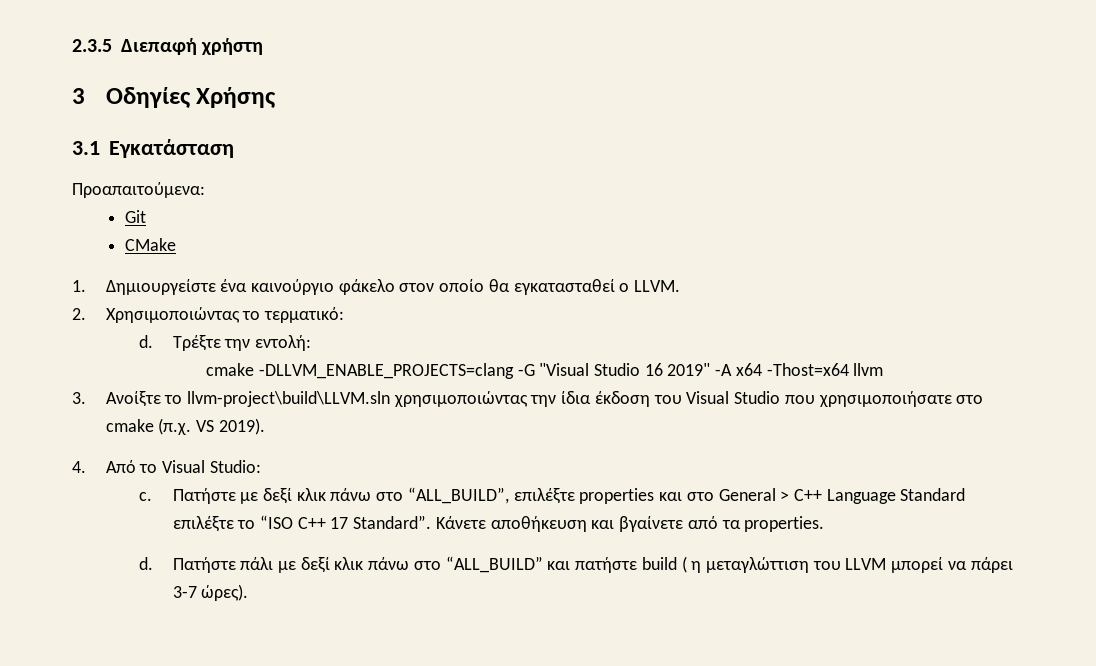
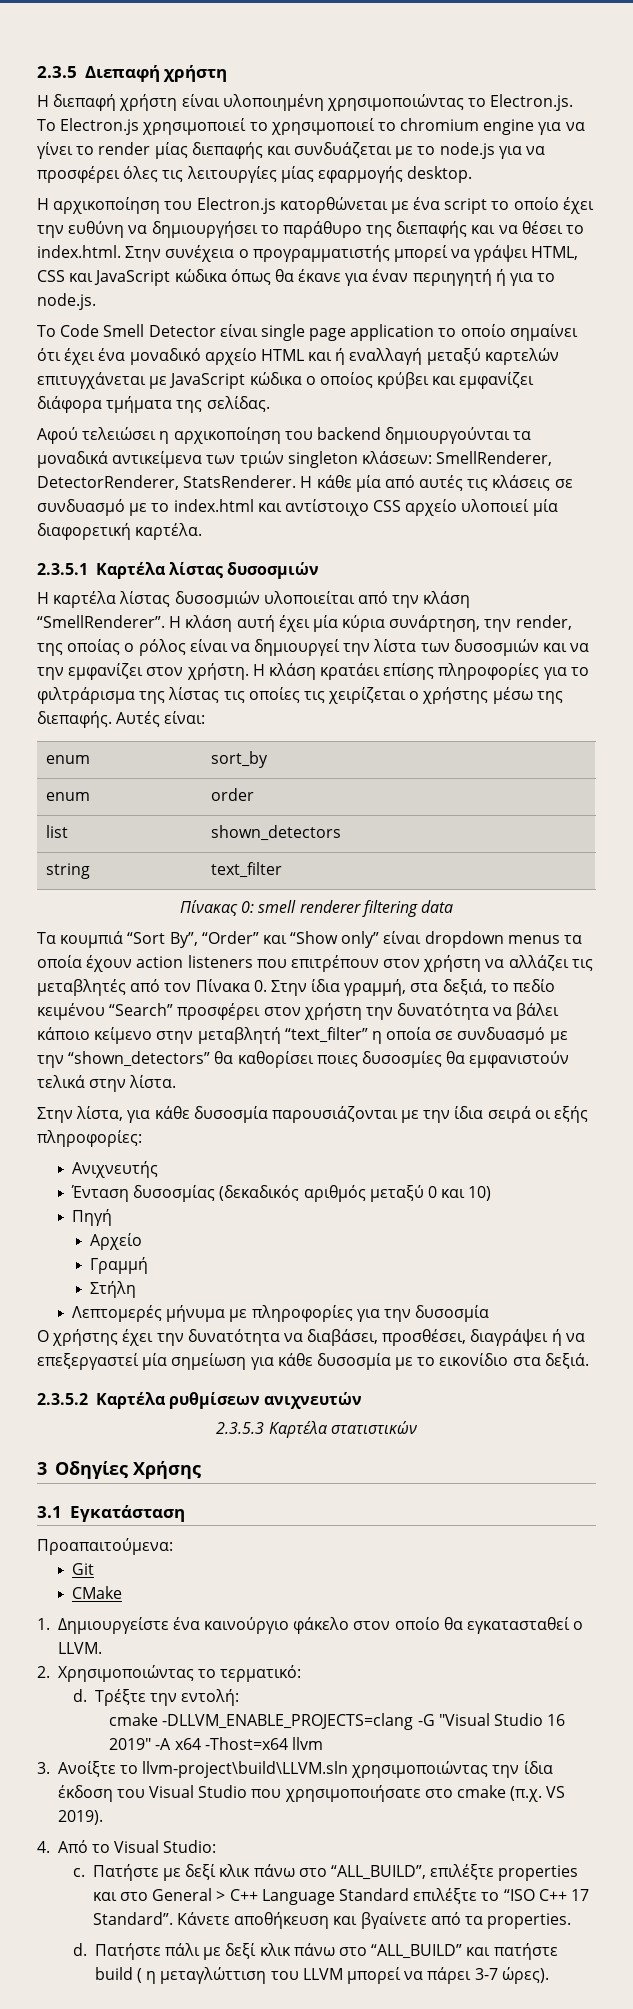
+ Η διεπαφή χρήστη είναι υλοποιημένη χρησιμοποιώντας το Electron.js. Το Electron.js χρησιμοποιεί το χρησιμοποιεί το chromium engine για να γίνει το render μίας διεπαφής και συνδυάζεται με το node.js για να προσφέρει όλες τις λειτουργίες μίας εφαρμογής desktop.
+ Η αρχικοποίηση του Electron.js κατορθώνεται με ένα script το οποίο έχει την ευθύνη να δημιουργήσει το παράθυρο της διεπαφής και να θέσει το index.html. Στην συνέχεια ο προγραμματιστής μπορεί να γράψει HTML, CSS και JavaScript κώδικα όπως θα έκανε για έναν περιηγητή ή για το node.js.
+ Το Code Smell Detector είναι single page application το οποίο σημαίνει ότι έχει ένα μοναδικό αρχείο HTML και ή εναλλαγή μεταξύ καρτελών επιτυγχάνεται με JavaScript κώδικα ο οποίος κρύβει και εμφανίζει διάφορα τμήματα της σελίδας.
+ Αφού τελειώσει η αρχικοποίηση του backend δημιουργούνται τα μοναδικά αντικείμενα των τριών singleton κλάσεων: SmellRenderer, DetectorRenderer, StatsRenderer. Η κάθε μία από αυτές τις κλάσεις σε συνδυασμό με το index.html και αντίστοιχο CSS αρχείο υλοποιεί μία διαφορετική καρτέλα.
+ 2.3.5.1 Καρτέλα λίστας δυσοσμιών
+ Η καρτέλα λίστας δυσοσμιών υλοποιείται από την κλάση “SmellRenderer”. Η κλάση αυτή έχει μία κύρια συνάρτηση, την render, της οποίας ο ρόλος είναι να δημιουργεί την λίστα των δυσοσμιών και να την εμφανίζει στον χρήστη. Η κλάση κρατάει επίσης πληροφορίες για το φιλτράρισμα της λίστας τις οποίες τις χειρίζεται ο χρήστης μέσω της διεπαφής. Αυτές είναι:
+ enum | sort_by
+ enum | order
+ list | shown_detectors
+ string | text_filter
+ Πίνακας 0: smell renderer filtering data
+ Τα κουμπιά “Sort By”, “Order” και “Show only” είναι dropdown menus τα οποία έχουν action listeners που επιτρέπουν στον χρήστη να αλλάζει τις μεταβλητές από τον Πίνακα 0. Στην ίδια γραμμή, στα δεξιά, το πεδίο κειμένου “Search” προσφέρει στον χρήστη την δυνατότητα να βάλει κάποιο κείμενο στην μεταβλητή “text_filter” η οποία σε συνδυασμό με την “shown_detectors” θα καθορίσει ποιες δυσοσμίες θα εμφανιστούν τελικά στην λίστα.
+ Στην λίστα, για κάθε δυσοσμία παρουσιάζονται με την ίδια σειρά οι εξής πληροφορίες:
+ Ανιχνευτής
+ Ένταση δυσοσμίας (δεκαδικός αριθμός μεταξύ 0 και 10)
+ Πηγή
+ Αρχείο
+ Γραμμή
+ Στήλη
+ Λεπτομερές μήνυμα με πληροφορίες για την δυσοσμία
+ Ο χρήστης έχει την δυνατότητα να διαβάσει, προσθέσει, διαγράψει ή να επεξεργαστεί μία σημείωση για κάθε δυσοσμία με το εικονίδιο στα δεξιά.
+ 2.3.5.2 Καρτέλα ρυθμίσεων ανιχνευτών
+ 2.3.5.3 Καρτέλα στατιστικών

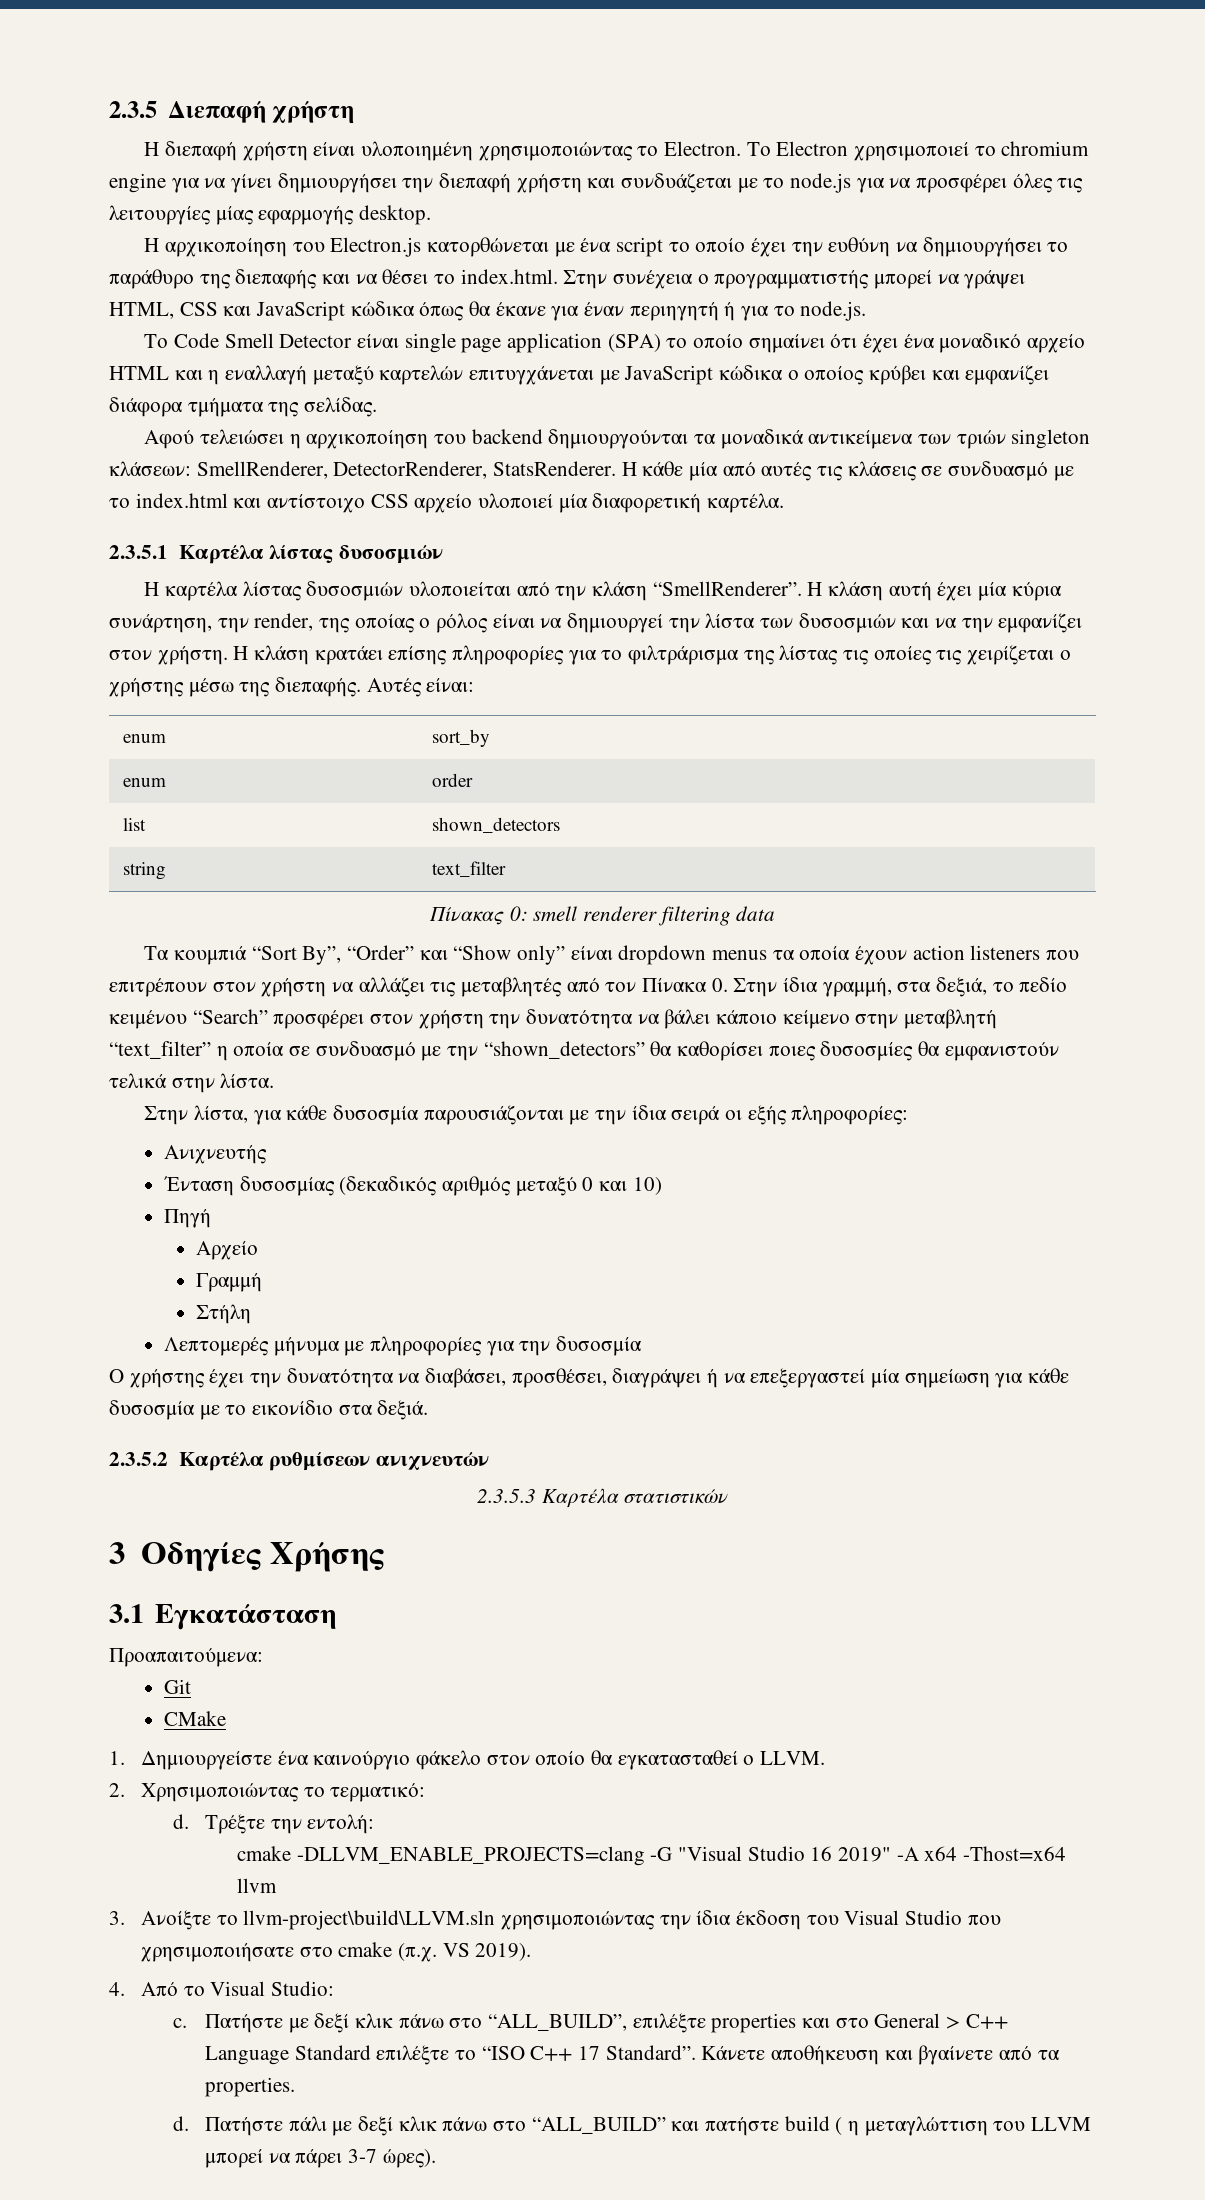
- Η διεπαφή χρήστη είναι υλοποιημένη χρησιμοποιώντας το Electron.js. Το Electron.js χρησιμοποιεί το χρησιμοποιεί το chromium engine για να γίνει το render μίας διεπαφής και συνδυάζεται με το node.js για να προσφέρει όλες τις λειτουργίες μίας εφαρμογής desktop.
+ Η διεπαφή χρήστη είναι υλοποιημένη χρησιμοποιώντας το Electron. Το Electron χρησιμοποιεί το chromium engine για να γίνει δημιουργήσει την διεπαφή χρήστη και συνδυάζεται με το node.js για να προσφέρει όλες τις λειτουργίες μίας εφαρμογής desktop.
- Το Code Smell Detector είναι single page application το οποίο σημαίνει ότι έχει ένα μοναδικό αρχείο HTML και ή εναλλαγή μεταξύ καρτελών επιτυγχάνεται με JavaScript κώδικα ο οποίος κρύβει και εμφανίζει διάφορα τμήματα της σελίδας.
+ Το Code Smell Detector είναι single page application (SPA) το οποίο σημαίνει ότι έχει ένα μοναδικό αρχείο HTML και η εναλλαγή μεταξύ καρτελών επιτυγχάνεται με JavaScript κώδικα ο οποίος κρύβει και εμφανίζει διάφορα τμήματα της σελίδας.

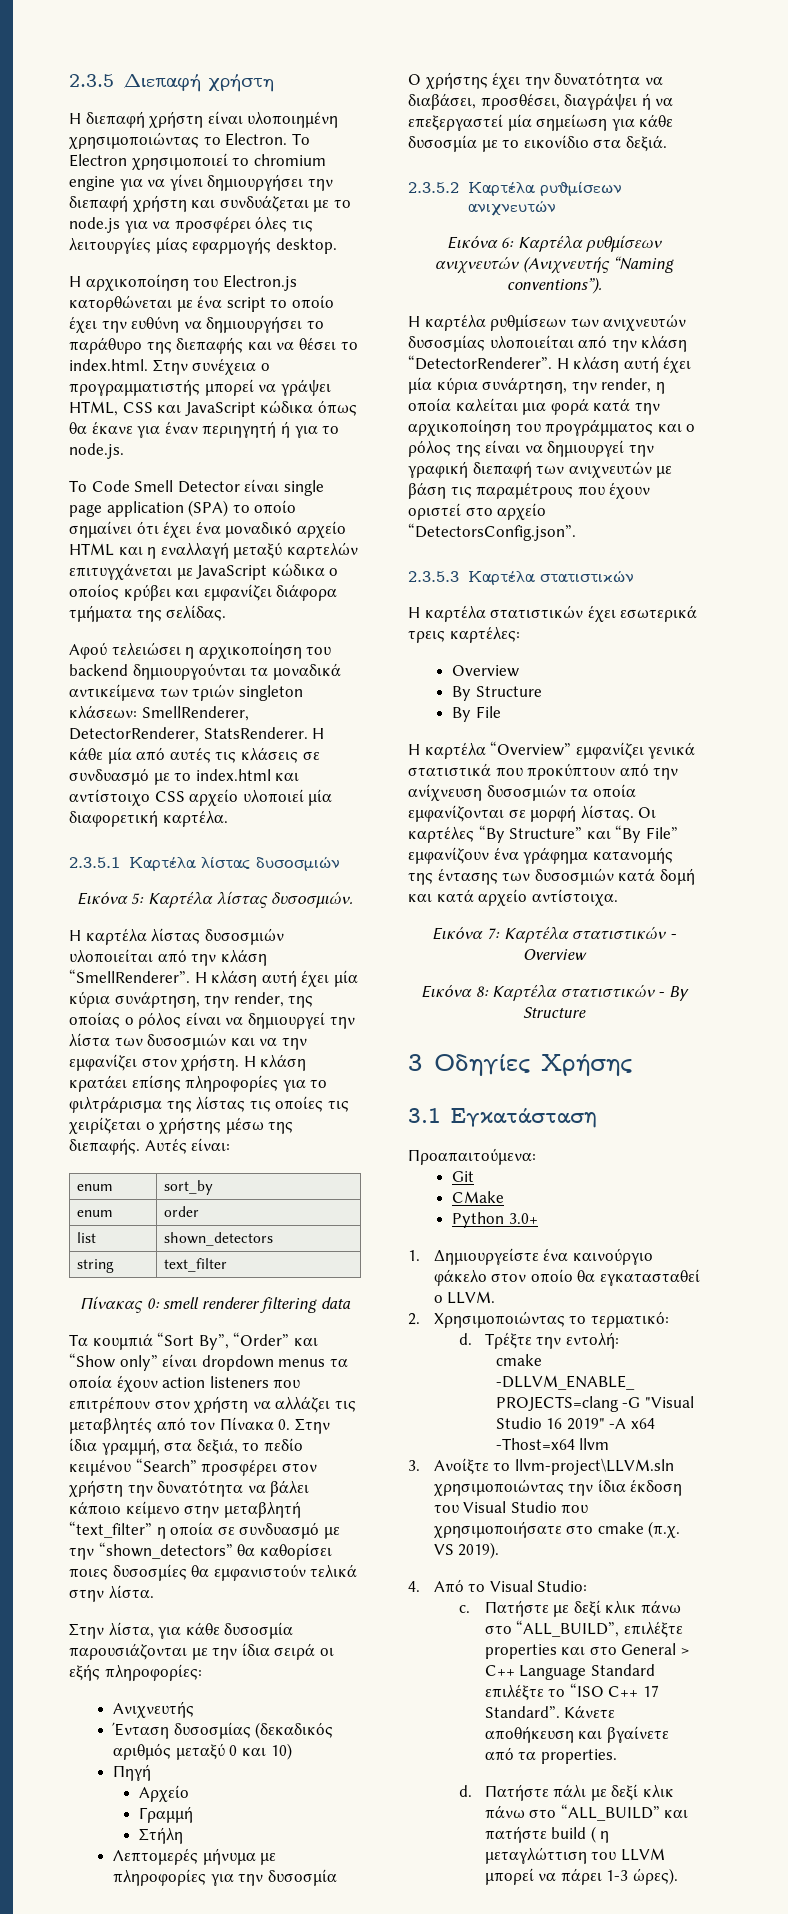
+ Εικόνα 5: Καρτέλα λίστας δυσοσμιών.
+ Εικόνα 6: Καρτέλα ρυθμίσεων ανιχνευτών (Ανιχνευτής “Naming conventions”).
+ Η καρτέλα ρυθμίσεων των ανιχνευτών δυσοσμίας υλοποιείται από την κλάση “DetectorRenderer”. Η κλάση αυτή έχει μία κύρια συνάρτηση, την render, η οποία καλείται μια φορά κατά την αρχικοποίηση του προγράμματος και ο ρόλος της είναι να δημιουργεί την γραφική διεπαφή των ανιχνευτών με βάση τις παραμέτρους που έχουν οριστεί στο αρχείο “DetectorsConfig.json”.
  2.3.5.3 Καρτέλα στατιστικών
+ Η καρτέλα στατιστικών έχει εσωτερικά τρεις καρτέλες:
+ Overview
+ By Structure
+ By File
+ Η καρτέλα “Overview” εμφανίζει γενικά στατιστικά που προκύπτουν από την ανίχνευση δυσοσμιών τα οποία εμφανίζονται σε μορφή λίστας. Οι καρτέλες “By Structure” και “By File” εμφανίζουν ένα γράφημα κατανομής της έντασης των δυσοσμιών κατά δομή και κατά αρχείο αντίστοιχα.
+ Εικόνα 7: Καρτέλα στατιστικών - Overview
+ Εικόνα 8: Καρτέλα στατιστικών - By Structure
+ Python 3.0+
- 3. Ανοίξτε το llvm-project\build\LLVM.sln χρησιμοποιώντας την ίδια έκδοση του Visual Studio που χρησιμοποιήσατε στο cmake (π.χ. VS 2019).
+ 3. Ανοίξτε το llvm-project\LLVM.sln χρησιμοποιώντας την ίδια έκδοση του Visual Studio που χρησιμοποιήσατε στο cmake (π.χ. VS 2019).
- Πατήστε πάλι με δεξί κλικ πάνω στο “ALL_BUILD” και πατήστε build ( η μεταγλώττιση του LLVM μπορεί να πάρει 3-7 ώρες).
+ Πατήστε πάλι με δεξί κλικ πάνω στο “ALL_BUILD” και πατήστε build ( η μεταγλώττιση του LLVM μπορεί να πάρει 1-3 ώρες).

